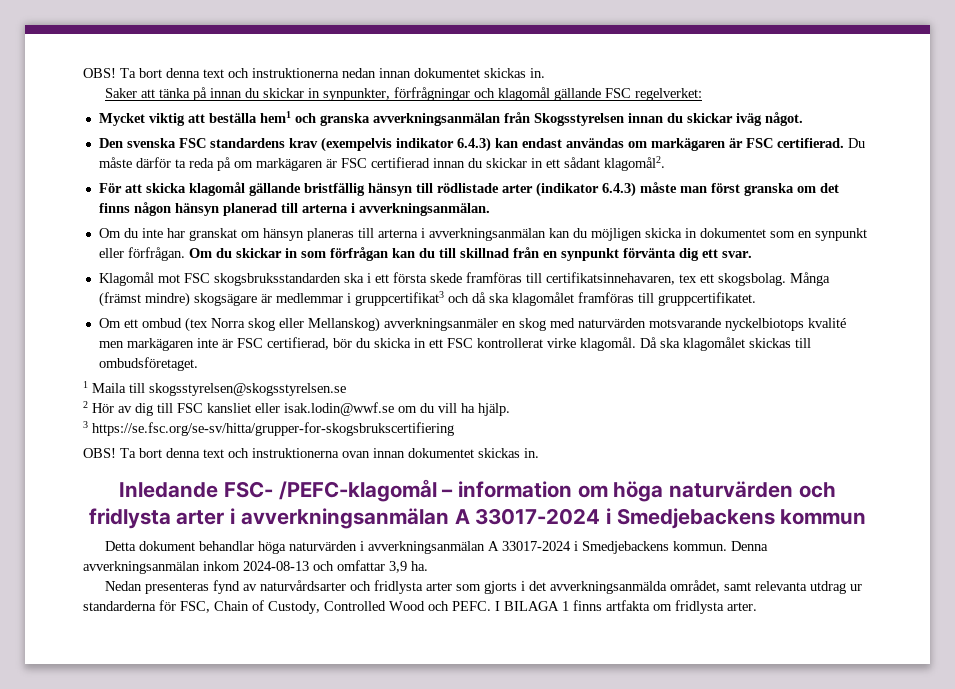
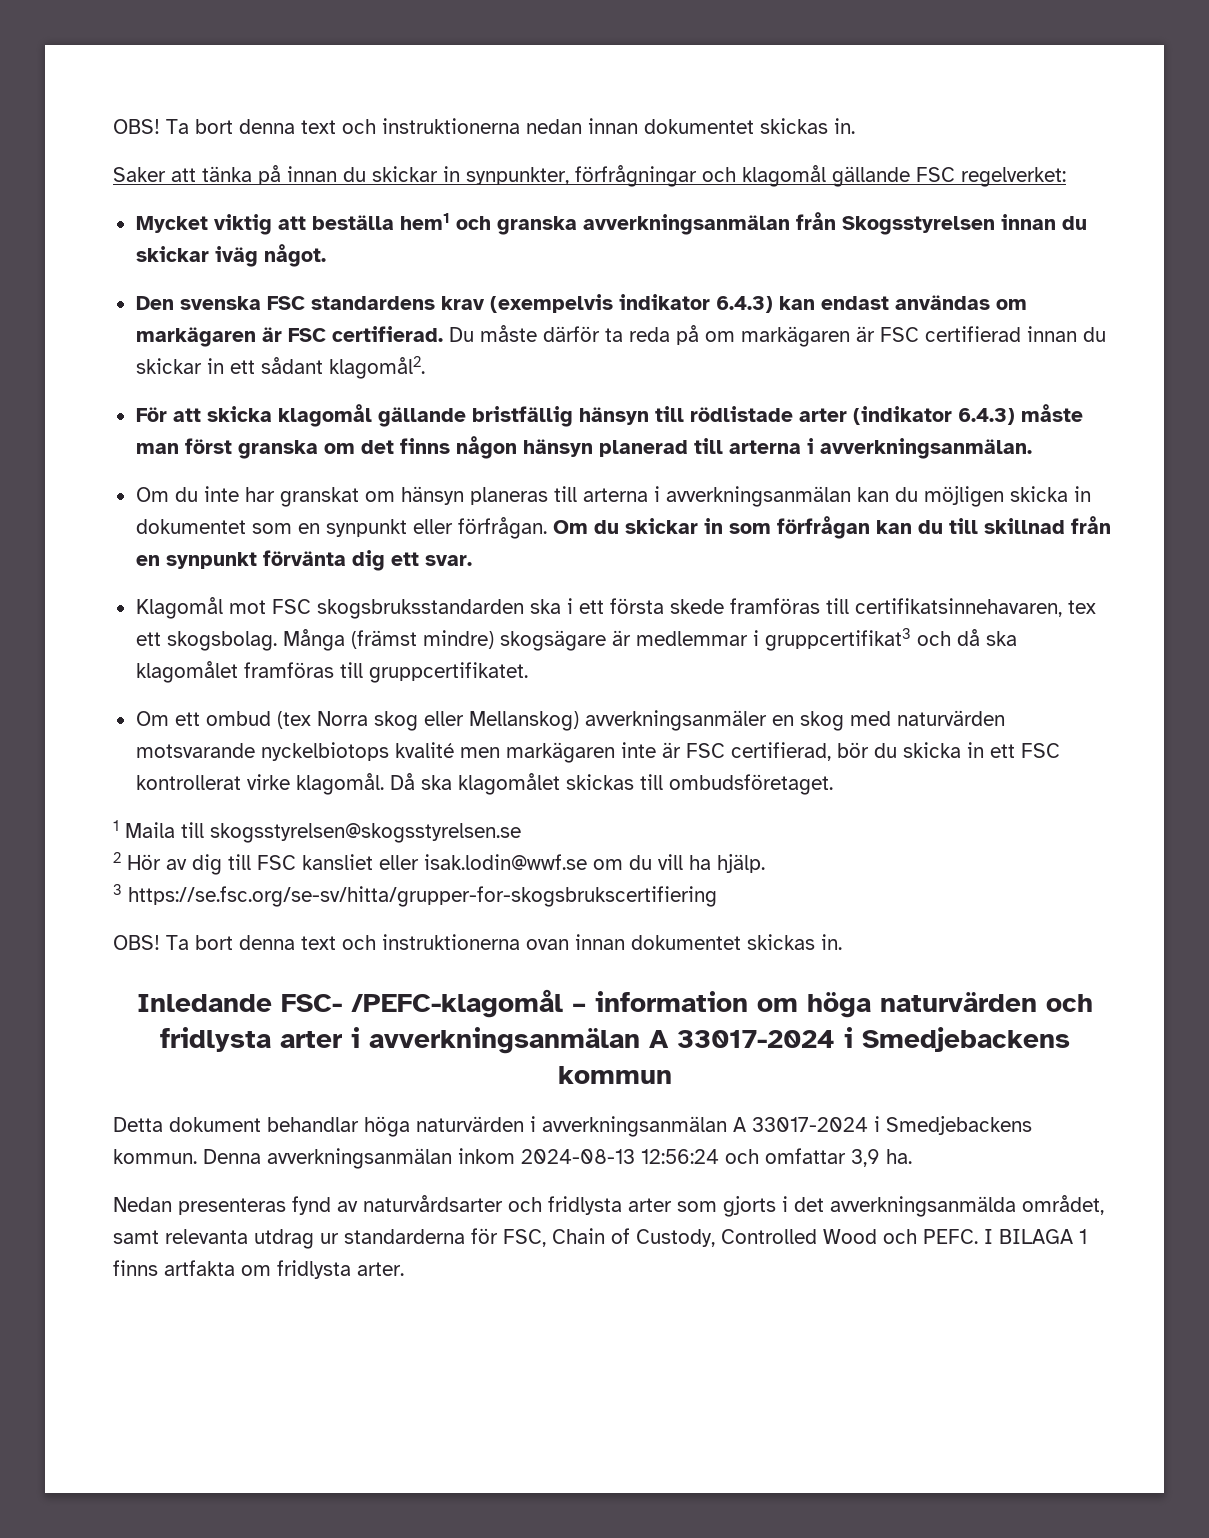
- Denna avverkningsanmälan inkom 2024-08-13 och omfattar 3,9 ha.
+ Denna avverkningsanmälan inkom 2024-08-13 12:56:24 och omfattar 3,9 ha.

